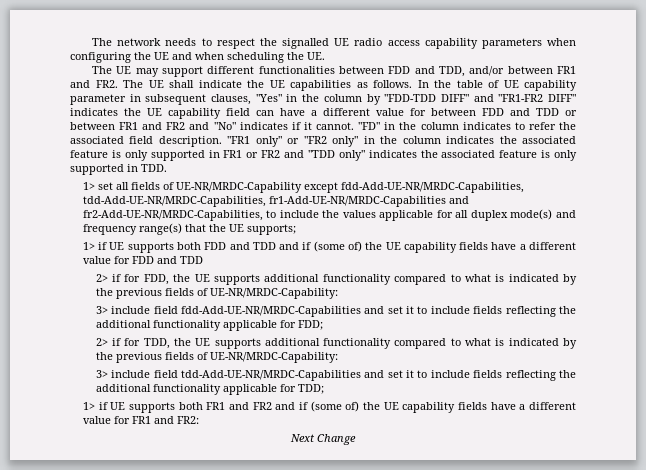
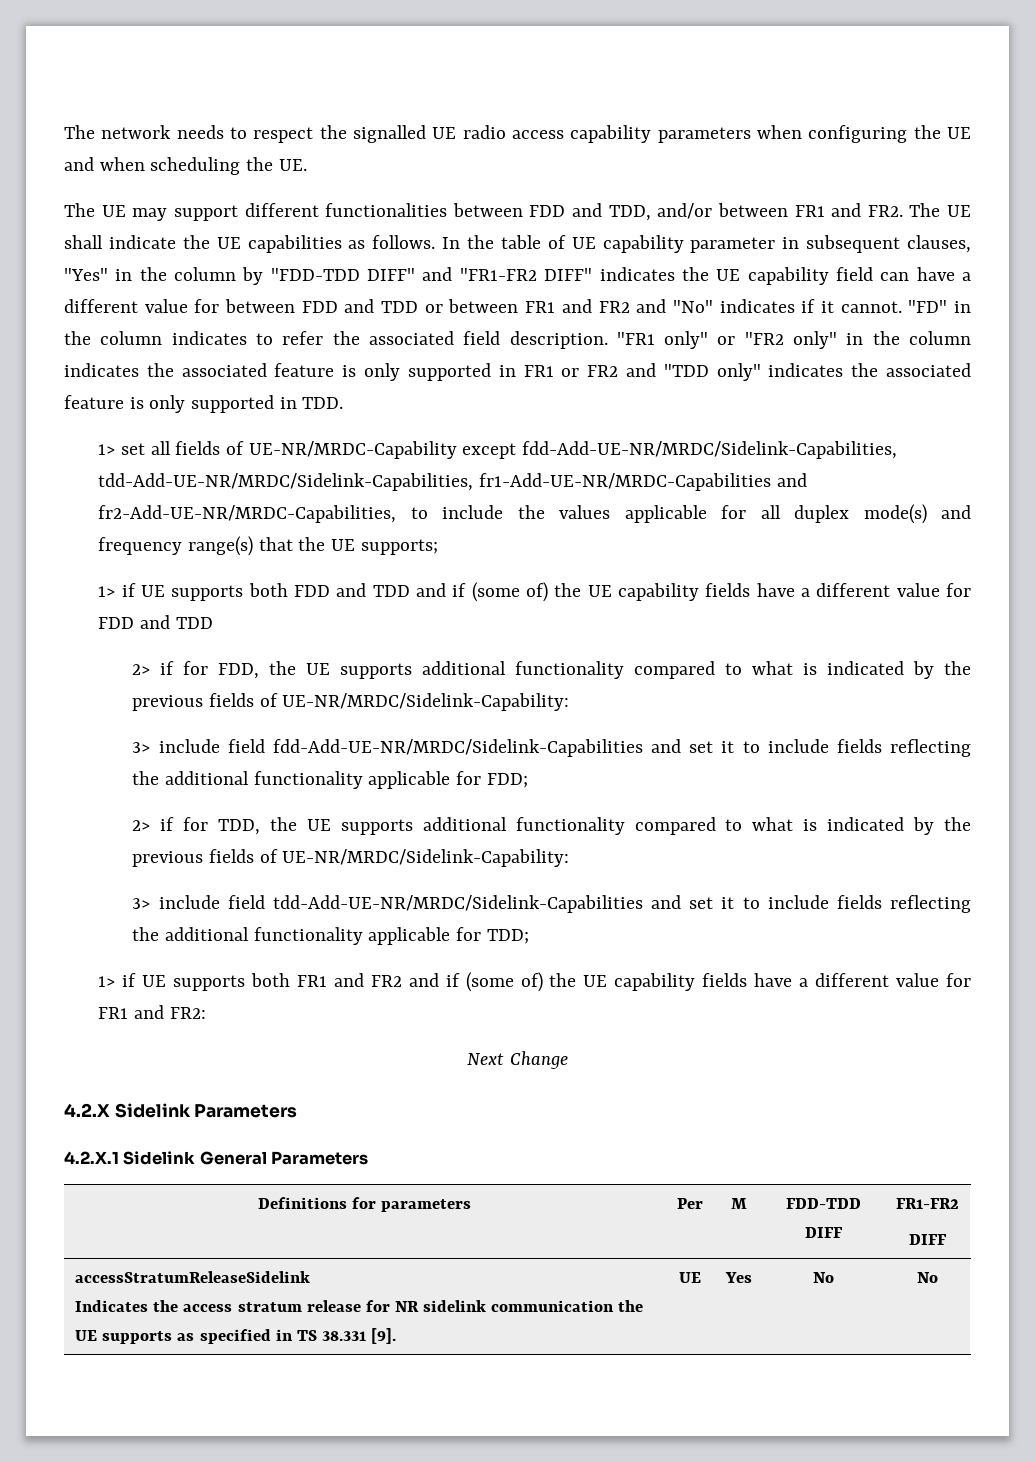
- 1> set all fields of UE-NR/MRDC-Capability except fdd-Add-UE-NR/MRDC-Capabilities, tdd-Add-UE-NR/MRDC-Capabilities, fr1-Add-UE-NR/MRDC-Capabilities and fr2-Add-UE-NR/MRDC-Capabilities, to include the values applicable for all duplex mode(s) and frequency range(s) that the UE supports;
+ 1> set all fields of UE-NR/MRDC-Capability except fdd-Add-UE-NR/MRDC/Sidelink-Capabilities, tdd-Add-UE-NR/MRDC/Sidelink-Capabilities, fr1-Add-UE-NR/MRDC-Capabilities and fr2-Add-UE-NR/MRDC-Capabilities, to include the values applicable for all duplex mode(s) and frequency range(s) that the UE supports;
- 2> if for FDD, the UE supports additional functionality compared to what is indicated by the previous fields of UE-NR/MRDC-Capability:
- 3> include field fdd-Add-UE-NR/MRDC-Capabilities and set it to include fields reflecting the additional functionality applicable for FDD;
+ 2> if for FDD, the UE supports additional functionality compared to what is indicated by the previous fields of UE-NR/MRDC/Sidelink-Capability:
+ 3> include field fdd-Add-UE-NR/MRDC/Sidelink-Capabilities and set it to include fields reflecting the additional functionality applicable for FDD;
- 2> if for TDD, the UE supports additional functionality compared to what is indicated by the previous fields of UE-NR/MRDC-Capability:
- 3> include field tdd-Add-UE-NR/MRDC-Capabilities and set it to include fields reflecting the additional functionality applicable for TDD;
+ 2> if for TDD, the UE supports additional functionality compared to what is indicated by the previous fields of UE-NR/MRDC/Sidelink-Capability:
+ 3> include field tdd-Add-UE-NR/MRDC/Sidelink-Capabilities and set it to include fields reflecting the additional functionality applicable for TDD;
+ 4.2.X Sidelink Parameters
+ 4.2.X.1 Sidelink General Parameters
+ Definitions for parameters | Per | M | FDD-TDD DIFF | FR1-FR2
+ DIFF
+ accessStratumReleaseSidelink
+ Indicates the access stratum release for NR sidelink communication the UE supports as specified in TS 38.331 [9]. | UE | Yes | No | No

